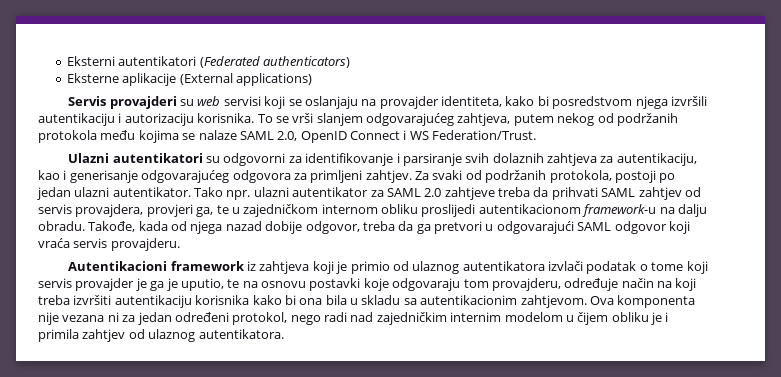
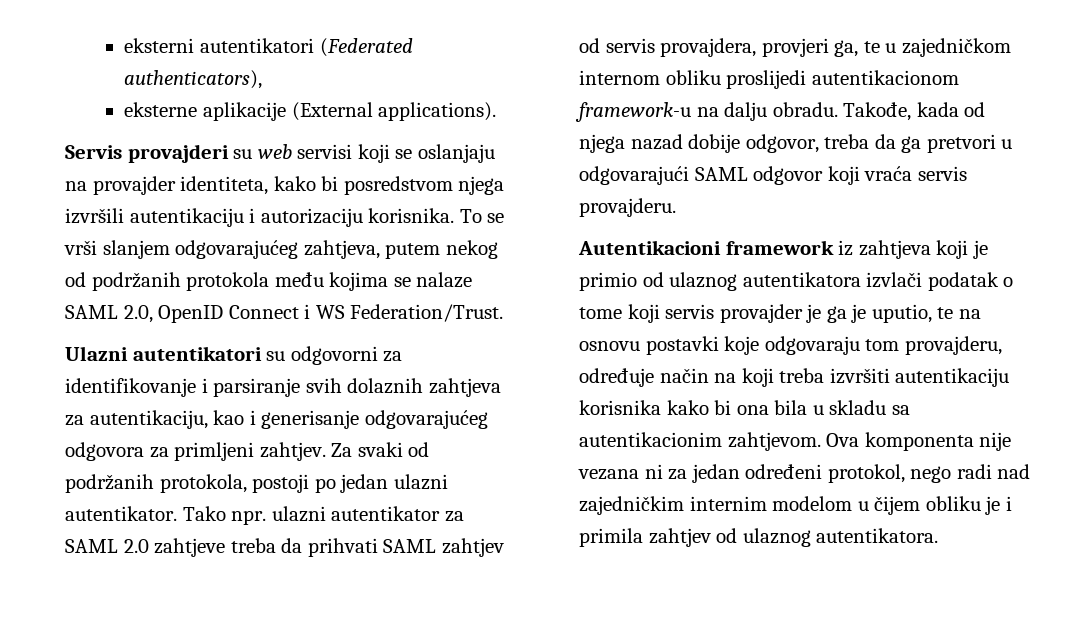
- Eksterni autentikatori (Federated authenticators)
- Eksterne aplikacije (External applications)
+ eksterni autentikatori (Federated authenticators),
+ eksterne aplikacije (External applications).

